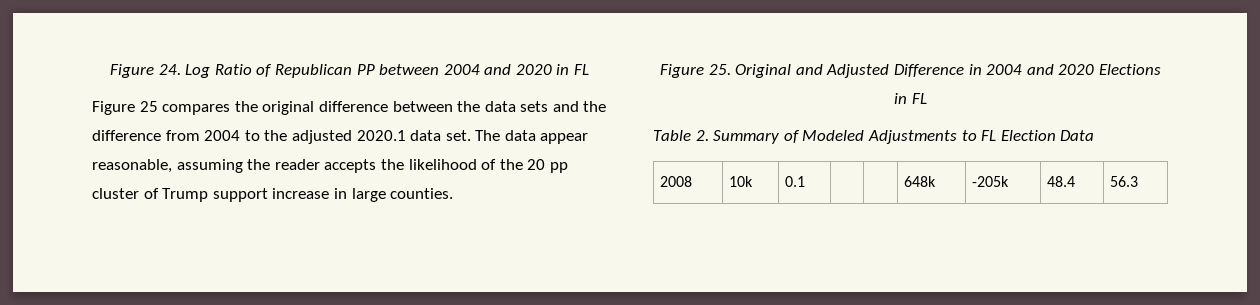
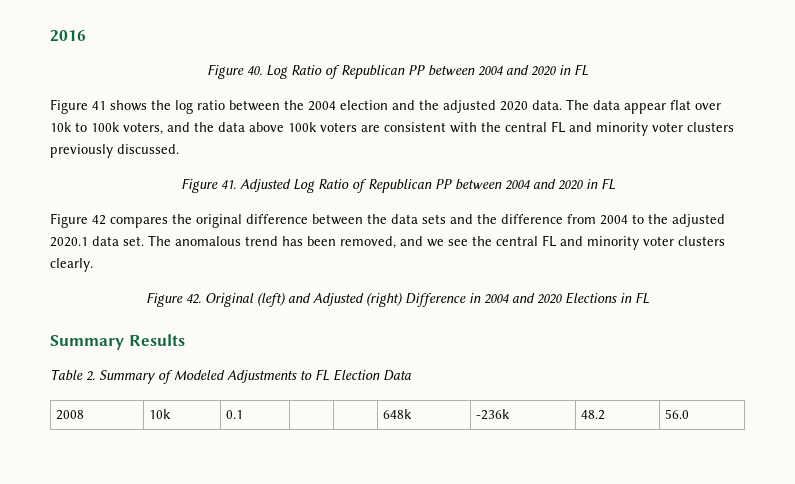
- Figure 24. Log Ratio of Republican PP between 2004 and 2020 in FL
+ 2016
+ Figure 40. Log Ratio of Republican PP between 2004 and 2020 in FL
- Figure 25 compares the original difference between the data sets and the difference from 2004 to the adjusted 2020.1 data set.
+ Figure 41 shows the log ratio between the 2004 election and the adjusted 2020 data. The data appear flat over 10k to 100k voters, and the data above 100k voters are consistent with the central FL and minority voter clusters previously discussed.
+ Figure 41. Adjusted Log Ratio of Republican PP between 2004 and 2020 in FL
+ Figure 42 compares the original difference between the data sets and the difference from 2004 to the adjusted 2020.1 data set.
- The data appear reasonable, assuming the reader accepts the likelihood of the 20 pp cluster of Trump support increase in large counties.
- Figure 25. Original and Adjusted Difference in 2004 and 2020 Elections in FL
+ The anomalous trend has been removed, and we see the central FL and minority voter clusters clearly.
+ Figure 42. Original (left) and Adjusted (right) Difference in 2004 and 2020 Elections in FL
+ Summary Results
- 2008 | 10k | 0.1 | | | 648k | -205k | 48.4 | 56.3
+ 2008 | 10k | 0.1 | | | 648k | -236k | 48.2 | 56.0

